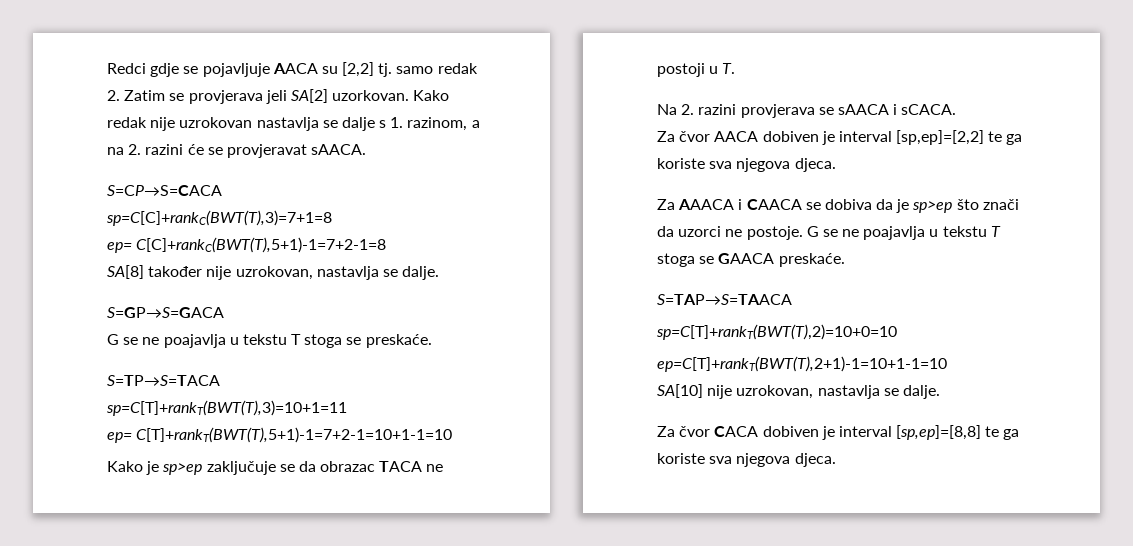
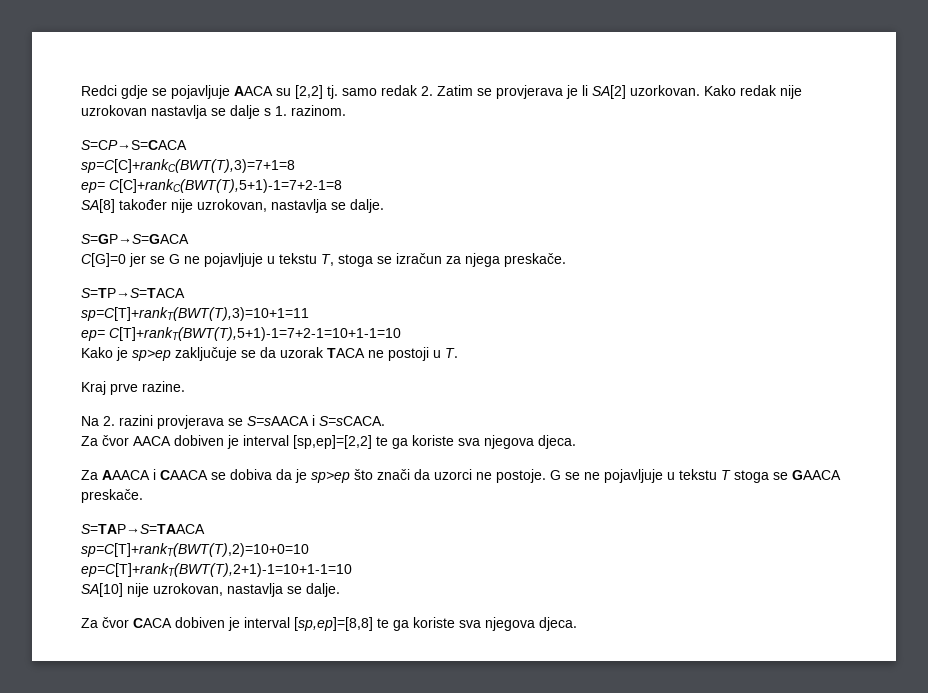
- Redci gdje se pojavljuje AACA su [2,2] tj. samo redak 2. Zatim se provjerava jeli SA[2] uzorkovan.
+ Redci gdje se pojavljuje AACA su [2,2] tj. samo redak 2. Zatim se provjerava je li SA[2] uzorkovan.
- Kako redak nije uzrokovan nastavlja se dalje s 1. razinom, a na 2. razini će se provjeravat sAACA.
+ Kako redak nije uzrokovan nastavlja se dalje s 1. razinom.
- G se ne poajavlja u tekstu T stoga se preskaće.
+ C[G]=0 jer se G ne pojavljuje u tekstu T, stoga se izračun za njega preskače.
- Kako je sp>ep zaključuje se da obrazac TACA ne postoji u T.
+ Kako je sp>ep zaključuje se da uzorak TACA ne postoji u T.
+ Kraj prve razine.
- Na 2. razini provjerava se sAACA i sCACA.
+ Na 2. razini provjerava se S=sAACA i S=sCACA.
- G se ne poajavlja u tekstu T stoga se GAACA preskaće.
+ G se ne pojavljuje u tekstu T stoga se GAACA preskače.

